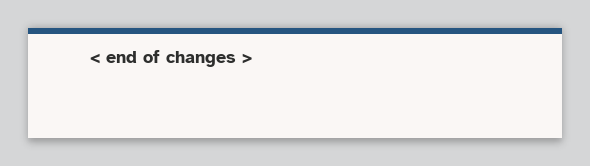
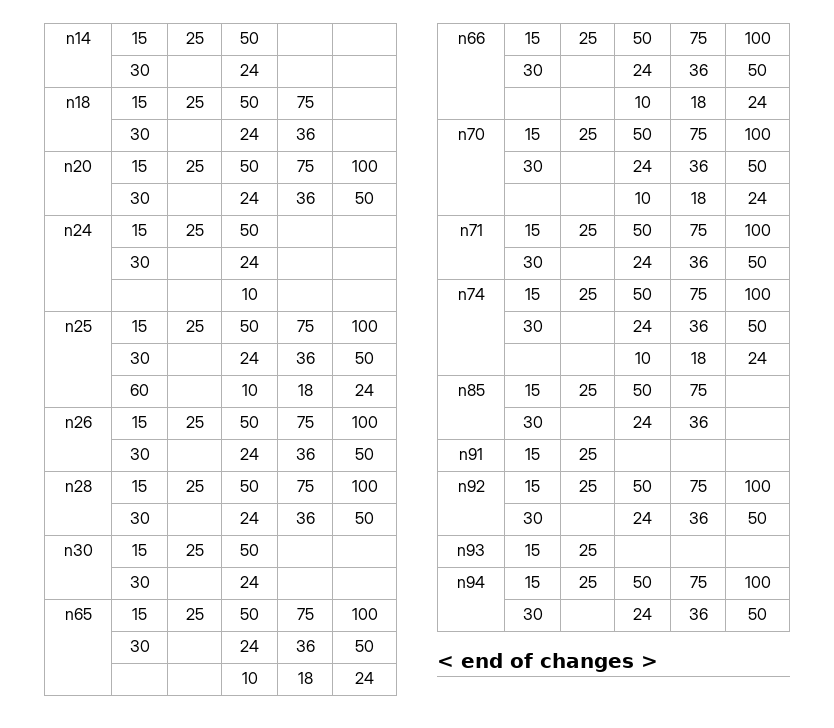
+ n14 | 15 | 25 | 50 | |
+ | 30 | | 24 | |
+ n18 | 15 | 25 | 50 | 75 |
+ | 30 | | 24 | 36 |
+ n20 | 15 | 25 | 50 | 75 | 100
+ | 30 | | 24 | 36 | 50
+ n24 | 15 | 25 | 50 | |
+ | 30 | | 24 | |
+ | | | 10 | |
+ n25 | 15 | 25 | 50 | 75 | 100
+ | 30 | | 24 | 36 | 50
+ | 60 | | 10 | 18 | 24
+ n26 | 15 | 25 | 50 | 75 | 100
+ | 30 | | 24 | 36 | 50
+ n28 | 15 | 25 | 50 | 75 | 100
+ | 30 | | 24 | 36 | 50
+ n30 | 15 | 25 | 50 | |
+ | 30 | | 24 | |
+ n65 | 15 | 25 | 50 | 75 | 100
+ | 30 | | 24 | 36 | 50
+ | | | 10 | 18 | 24
+ n66 | 15 | 25 | 50 | 75 | 100
+ | 30 | | 24 | 36 | 50
+ | | | 10 | 18 | 24
+ n70 | 15 | 25 | 50 | 75 | 100
+ | 30 | | 24 | 36 | 50
+ | | | 10 | 18 | 24
+ n71 | 15 | 25 | 50 | 75 | 100
+ | 30 | | 24 | 36 | 50
+ n74 | 15 | 25 | 50 | 75 | 100
+ | 30 | | 24 | 36 | 50
+ | | | 10 | 18 | 24
+ n85 | 15 | 25 | 50 | 75 |
+ | 30 | | 24 | 36 |
+ n91 | 15 | 25 | | |
+ n92 | 15 | 25 | 50 | 75 | 100
+ | 30 | | 24 | 36 | 50
+ n93 | 15 | 25 | | |
+ n94 | 15 | 25 | 50 | 75 | 100
+ | 30 | | 24 | 36 | 50

